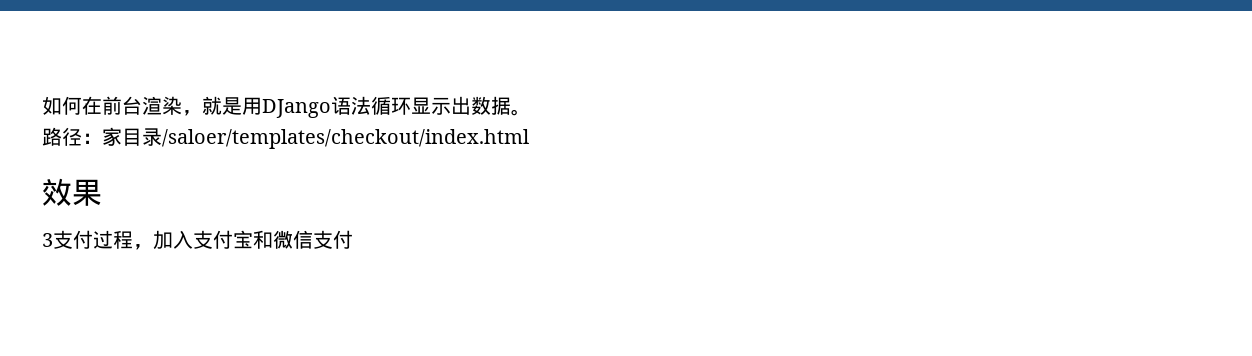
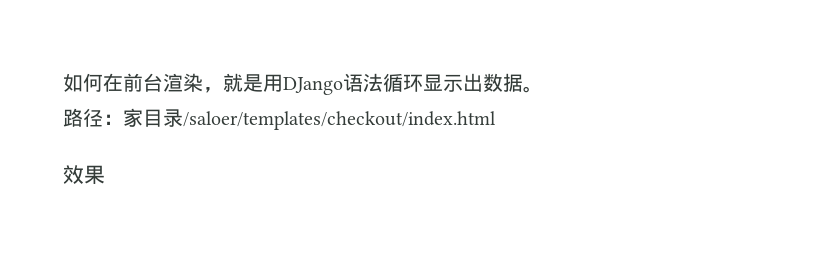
- 3支付过程，加入支付宝和微信支付

